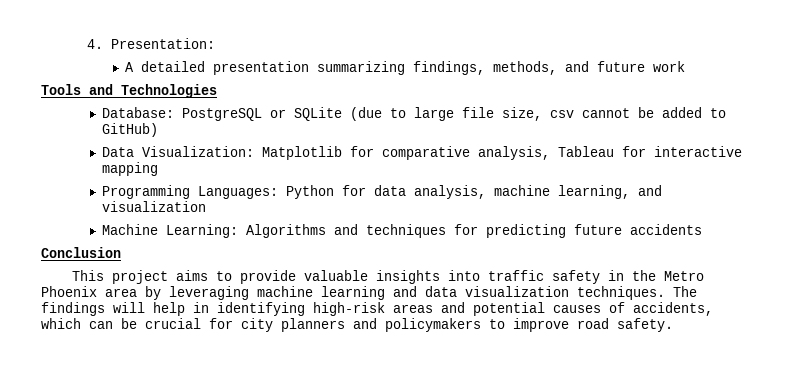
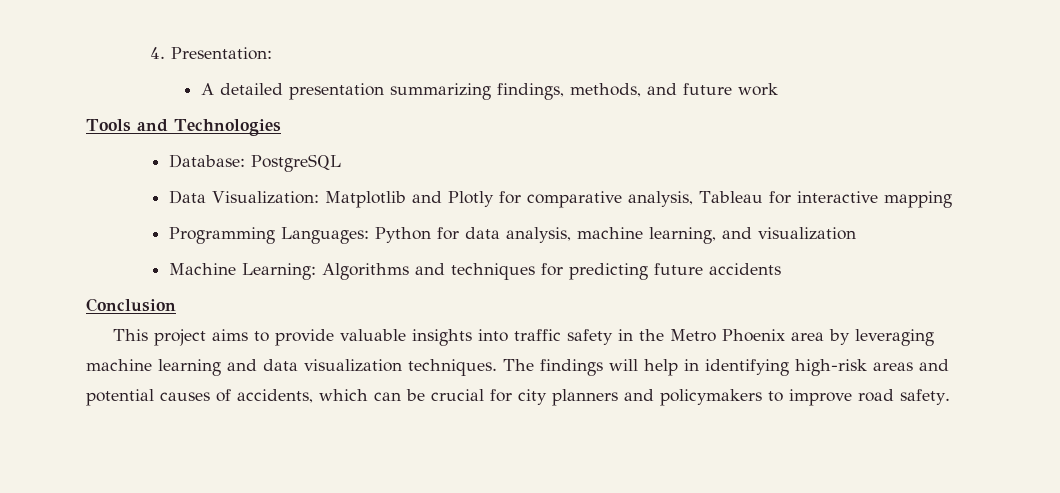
- Database: PostgreSQL or SQLite (due to large file size, csv cannot be added to GitHub)
+ Database: PostgreSQL
- Data Visualization: Matplotlib for comparative analysis, Tableau for interactive mapping
+ Data Visualization: Matplotlib and Plotly for comparative analysis, Tableau for interactive mapping

